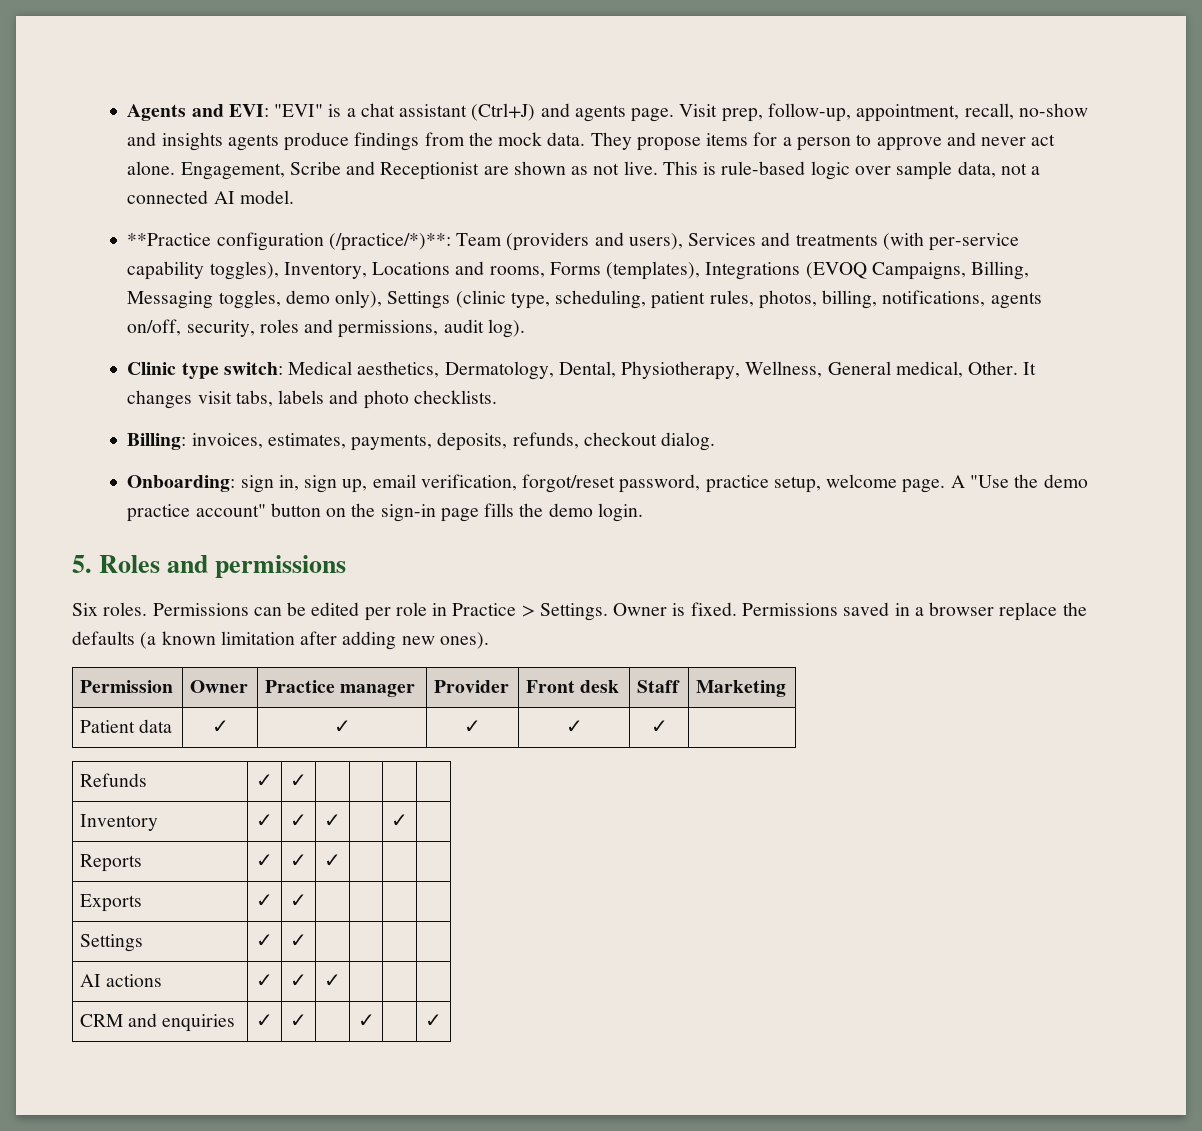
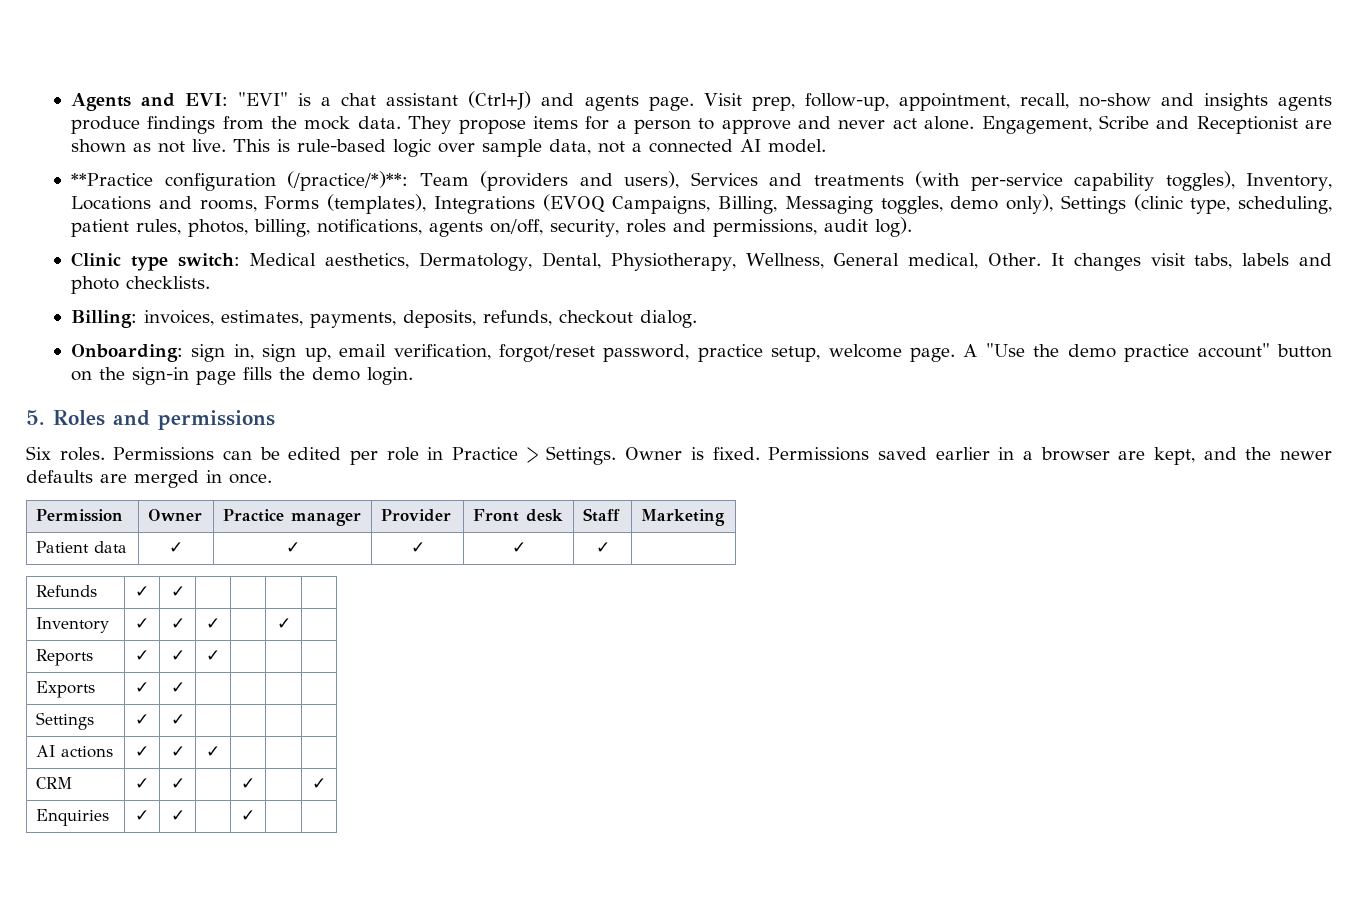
- Permissions saved in a browser replace the defaults (a known limitation after adding new ones).
+ Permissions saved earlier in a browser are kept, and the newer defaults are merged in once.
- CRM and enquiries | ✓ | ✓ | | ✓ | | ✓
+ CRM | ✓ | ✓ | | ✓ | | ✓
+ Enquiries | ✓ | ✓ | | ✓ | |

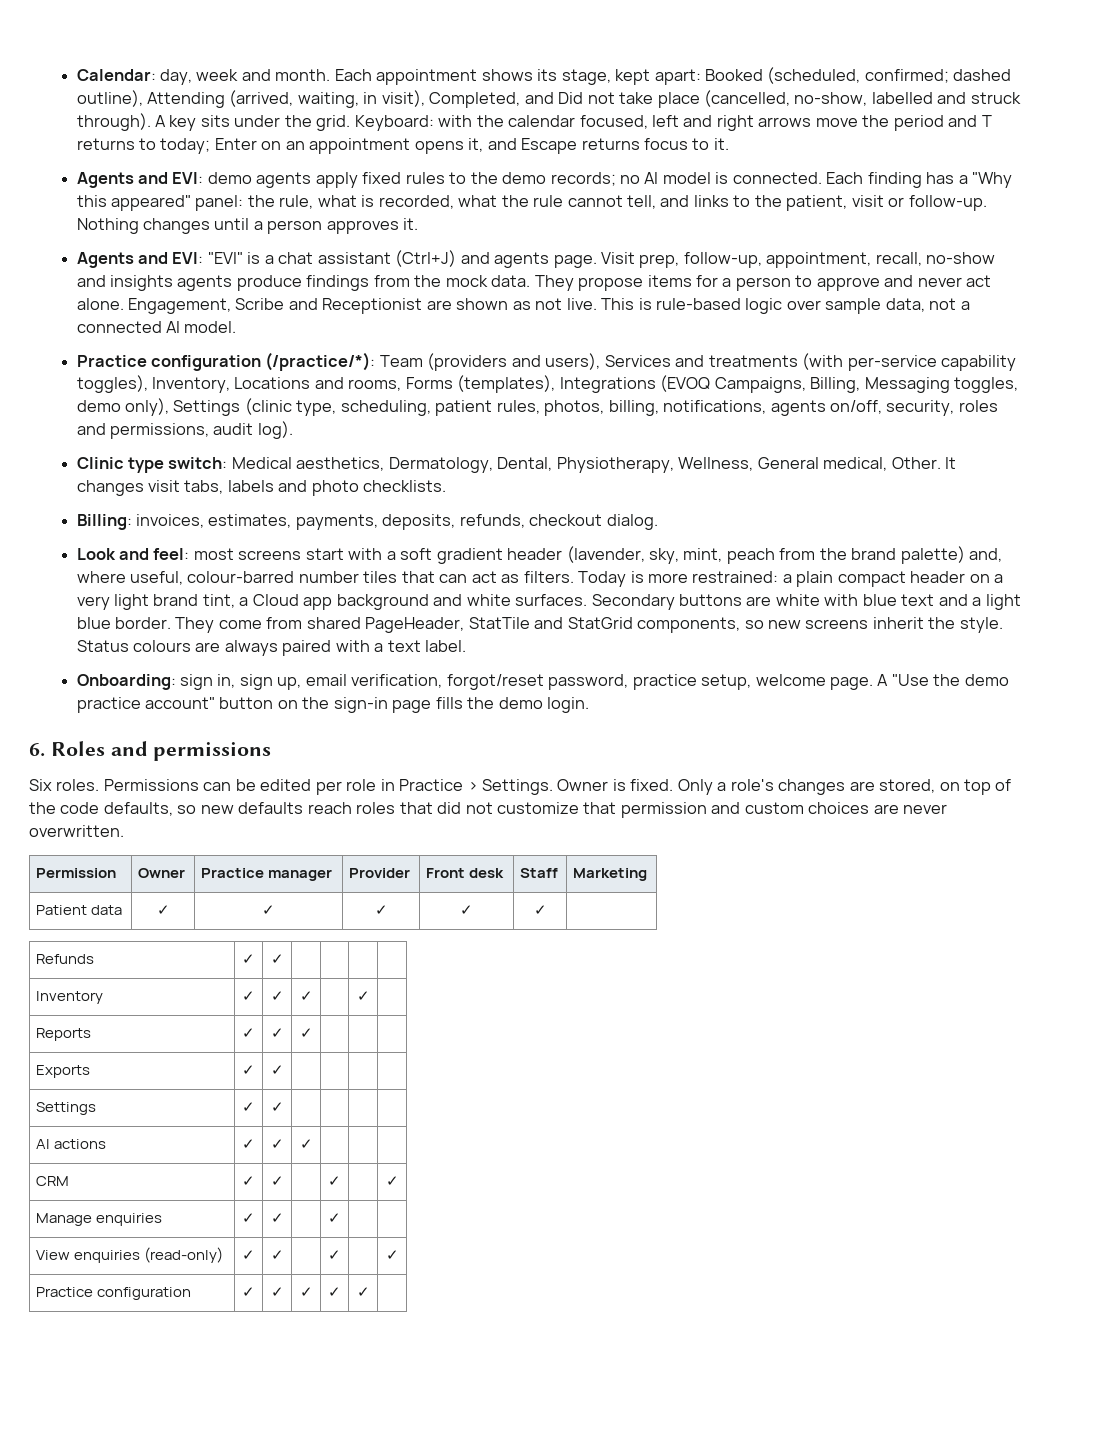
+ Calendar: day, week and month. Each appointment shows its stage, kept apart: Booked (scheduled, confirmed; dashed outline), Attending (arrived, waiting, in visit), Completed, and Did not take place (cancelled, no-show, labelled and struck through). A key sits under the grid. Keyboard: with the calendar focused, left and right arrows move the period and T returns to today; Enter on an appointment opens it, and Escape returns focus to it.
+ Agents and EVI: demo agents apply fixed rules to the demo records; no AI model is connected. Each finding has a "Why this appeared" panel: the rule, what is recorded, what the rule cannot tell, and links to the patient, visit or follow-up. Nothing changes until a person approves it.
- **Practice configuration (/practice/*)**: Team (providers and users), Services and treatments (with per-service capability toggles), Inventory, Locations and rooms, Forms (templates), Integrations (EVOQ Campaigns, Billing, Messaging toggles, demo only), Settings (clinic type, scheduling, patient rules, photos, billing, notifications, agents on/off, security, roles and permissions, audit log).
+ Practice configuration (/practice/*): Team (providers and users), Services and treatments (with per-service capability toggles), Inventory, Locations and rooms, Forms (templates), Integrations (EVOQ Campaigns, Billing, Messaging toggles, demo only), Settings (clinic type, scheduling, patient rules, photos, billing, notifications, agents on/off, security, roles and permissions, audit log).
+ Look and feel: most screens start with a soft gradient header (lavender, sky, mint, peach from the brand palette) and, where useful, colour-barred number tiles that can act as filters. Today is more restrained: a plain compact header on a very light brand tint, a Cloud app background and white surfaces. Secondary buttons are white with blue text and a light blue border. They come from shared PageHeader, StatTile and StatGrid components, so new screens inherit the style. Status colours are always paired with a text label.
- 5. Roles and permissions
+ 6. Roles and permissions
- Permissions saved earlier in a browser are kept, and the newer defaults are merged in once.
+ Only a role's changes are stored, on top of the code defaults, so new defaults reach roles that did not customize that permission and custom choices are never overwritten.
- Enquiries | ✓ | ✓ | | ✓ | |
+ Manage enquiries | ✓ | ✓ | | ✓ | |
+ View enquiries (read-only) | ✓ | ✓ | | ✓ | | ✓
+ Practice configuration | ✓ | ✓ | ✓ | ✓ | ✓ |

